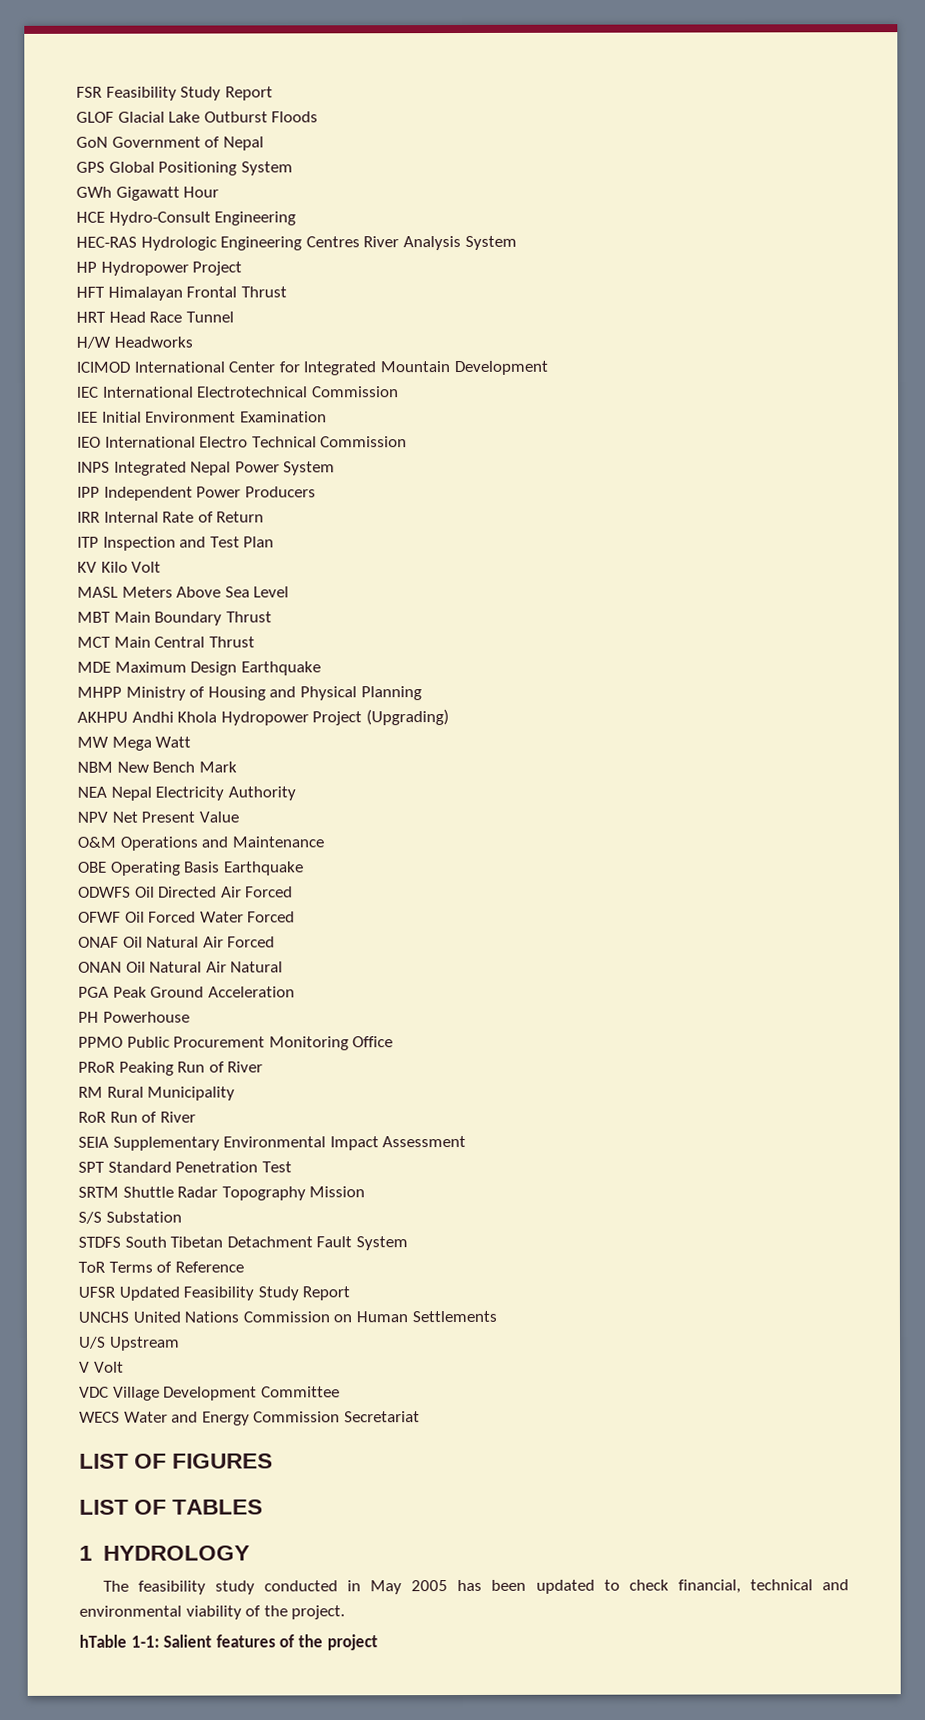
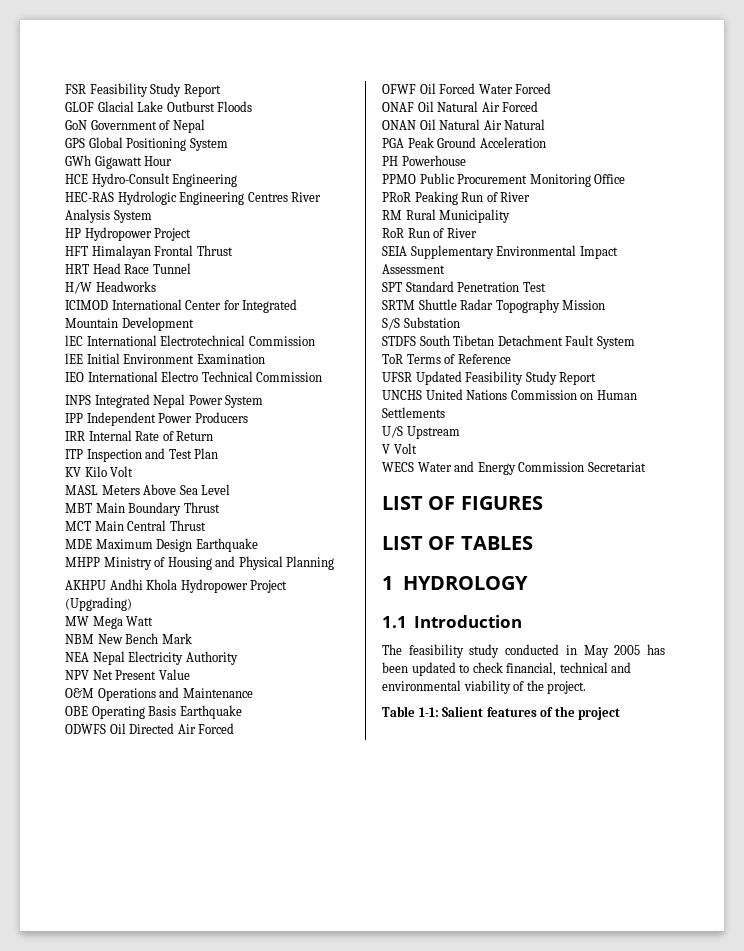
- VDC Village Development Committee
+ 1.1 Introduction
- hTable 1-1: Salient features of the project
+ Table 1-1: Salient features of the project

